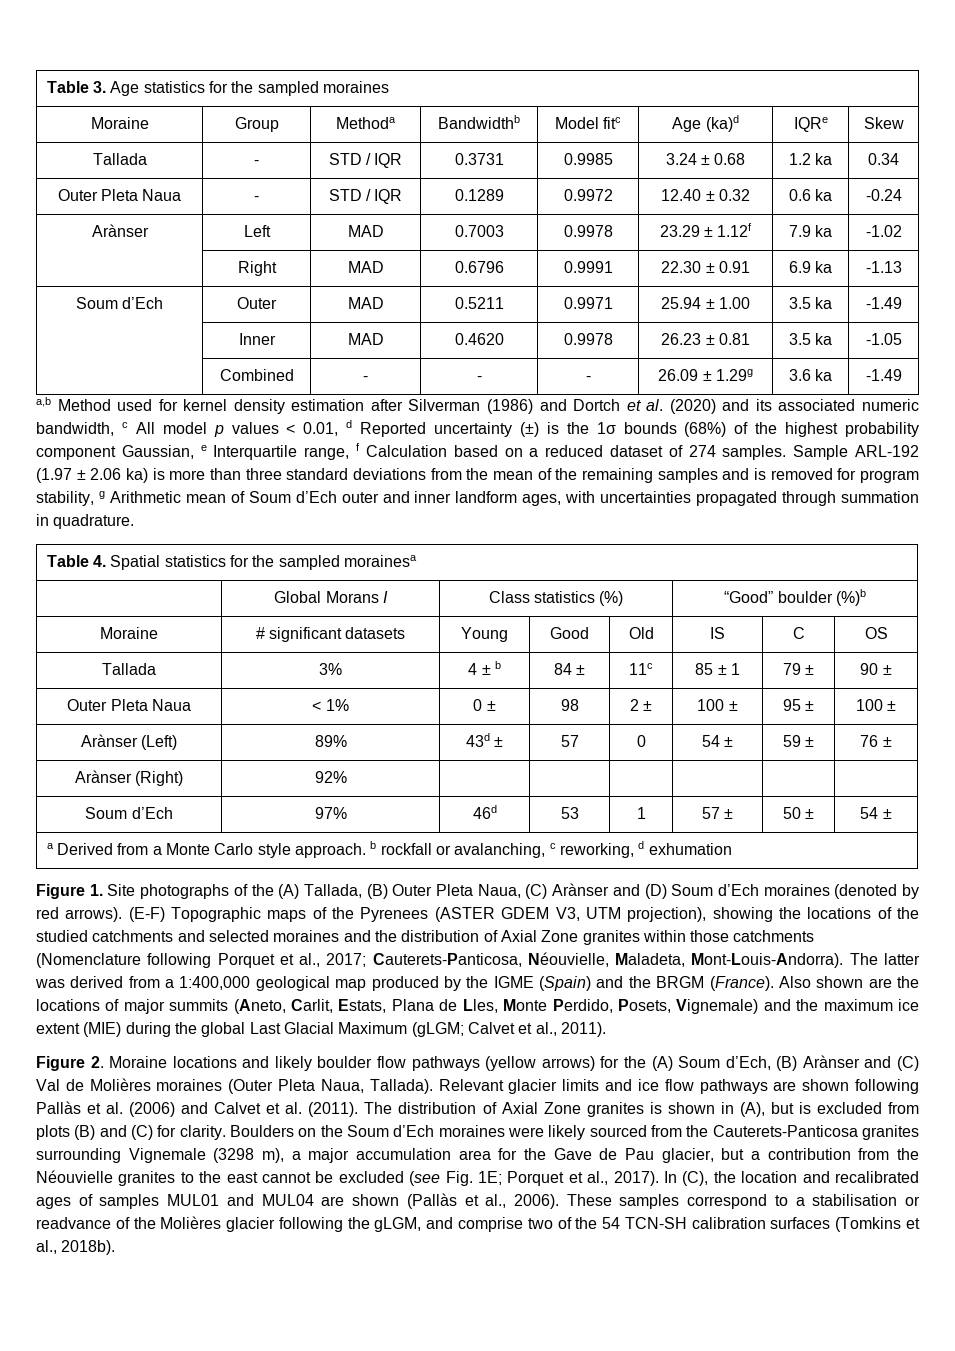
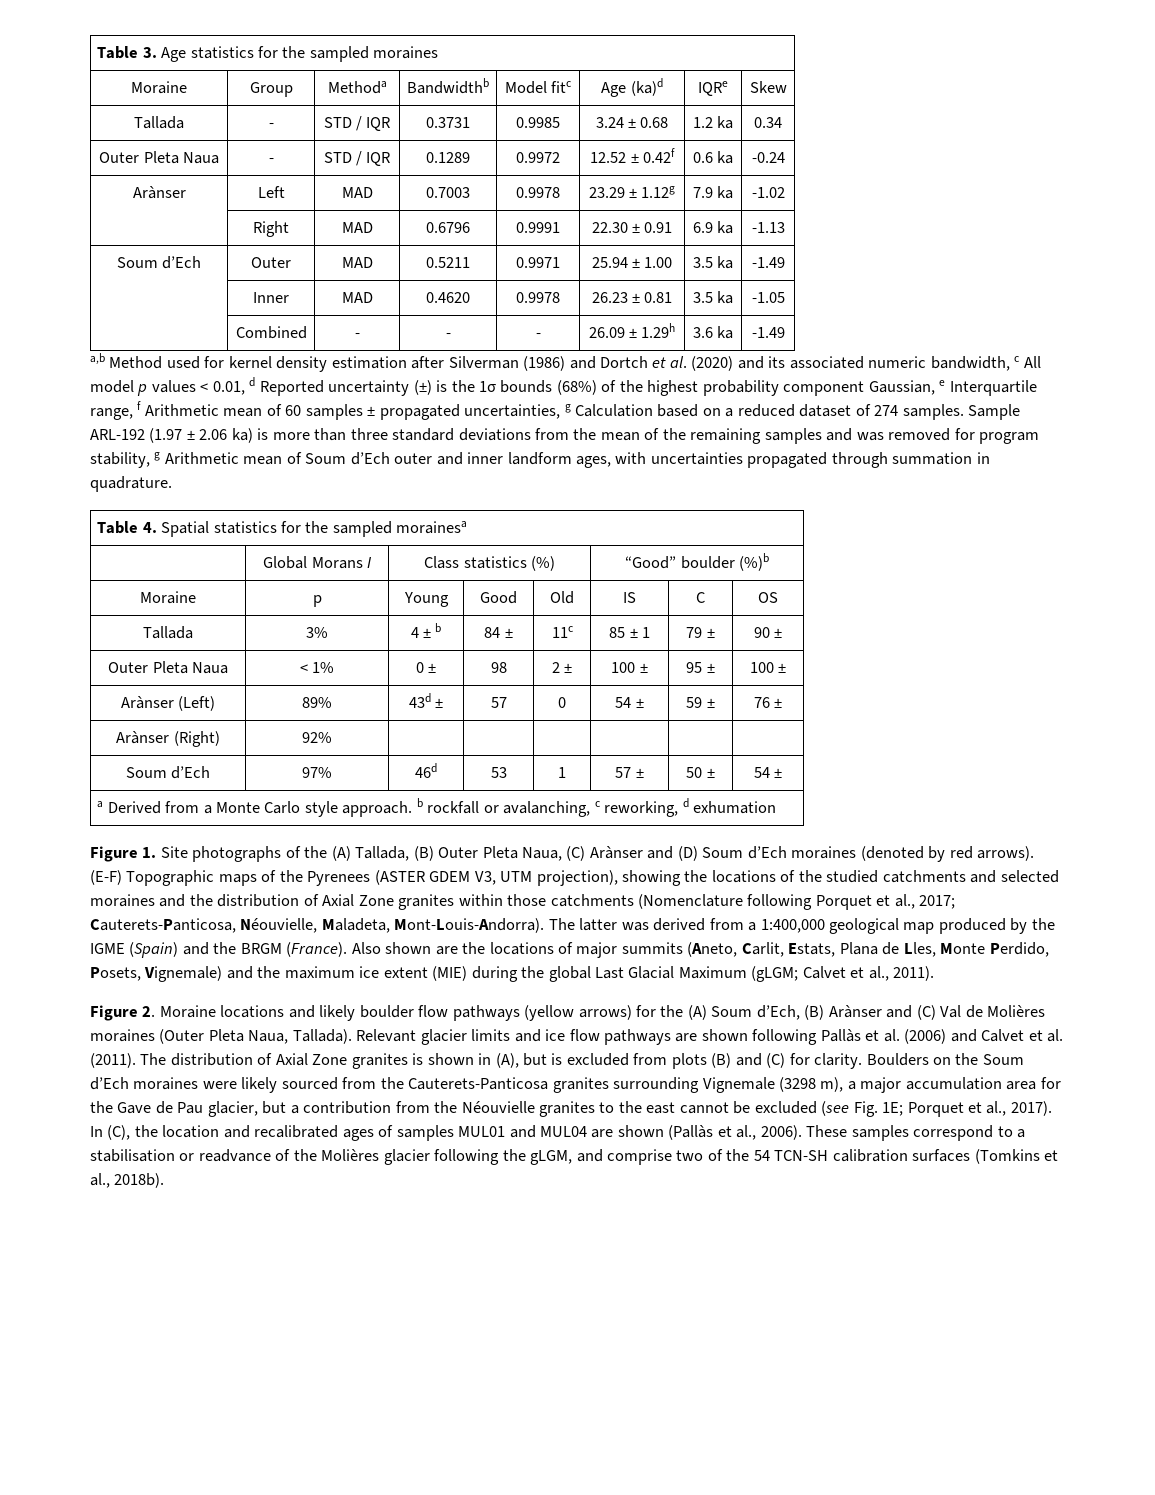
- Outer Pleta Naua | - | STD / IQR | 0.1289 | 0.9972 | 12.40 ± 0.32 | 0.6 ka | -0.24
+ Outer Pleta Naua | - | STD / IQR | 0.1289 | 0.9972 | 12.52 ± 0.42f | 0.6 ka | -0.24
- Arànser | Left | MAD | 0.7003 | 0.9978 | 23.29 ± 1.12f | 7.9 ka | -1.02
+ Arànser | Left | MAD | 0.7003 | 0.9978 | 23.29 ± 1.12g | 7.9 ka | -1.02
- | Combined | - | - | - | 26.09 ± 1.29g | 3.6 ka | -1.49
+ | Combined | - | - | - | 26.09 ± 1.29h | 3.6 ka | -1.49
- a,b Method used for kernel density estimation after Silverman (1986) and Dortch et al. (2020) and its associated numeric bandwidth, c All model p values < 0.01, d Reported uncertainty (±) is the 1σ bounds (68%) of the highest probability component Gaussian, e Interquartile range, f Calculation based on a reduced dataset of 274 samples.
+ a,b Method used for kernel density estimation after Silverman (1986) and Dortch et al. (2020) and its associated numeric bandwidth, c All model p values < 0.01, d Reported uncertainty (±) is the 1σ bounds (68%) of the highest probability component Gaussian, e Interquartile range, f Arithmetic mean of 60 samples ± propagated uncertainties, g Calculation based on a reduced dataset of 274 samples.
- Sample ARL-192 (1.97 ± 2.06 ka) is more than three standard deviations from the mean of the remaining samples and is removed for program stability, g Arithmetic mean of Soum d’Ech outer and inner landform ages, with uncertainties propagated through summation in quadrature.
+ Sample ARL-192 (1.97 ± 2.06 ka) is more than three standard deviations from the mean of the remaining samples and was removed for program stability, g Arithmetic mean of Soum d’Ech outer and inner landform ages, with uncertainties propagated through summation in quadrature.
- Moraine | # significant datasets | Young | Good | Old | IS | C | OS
+ Moraine | p | Young | Good | Old | IS | C | OS

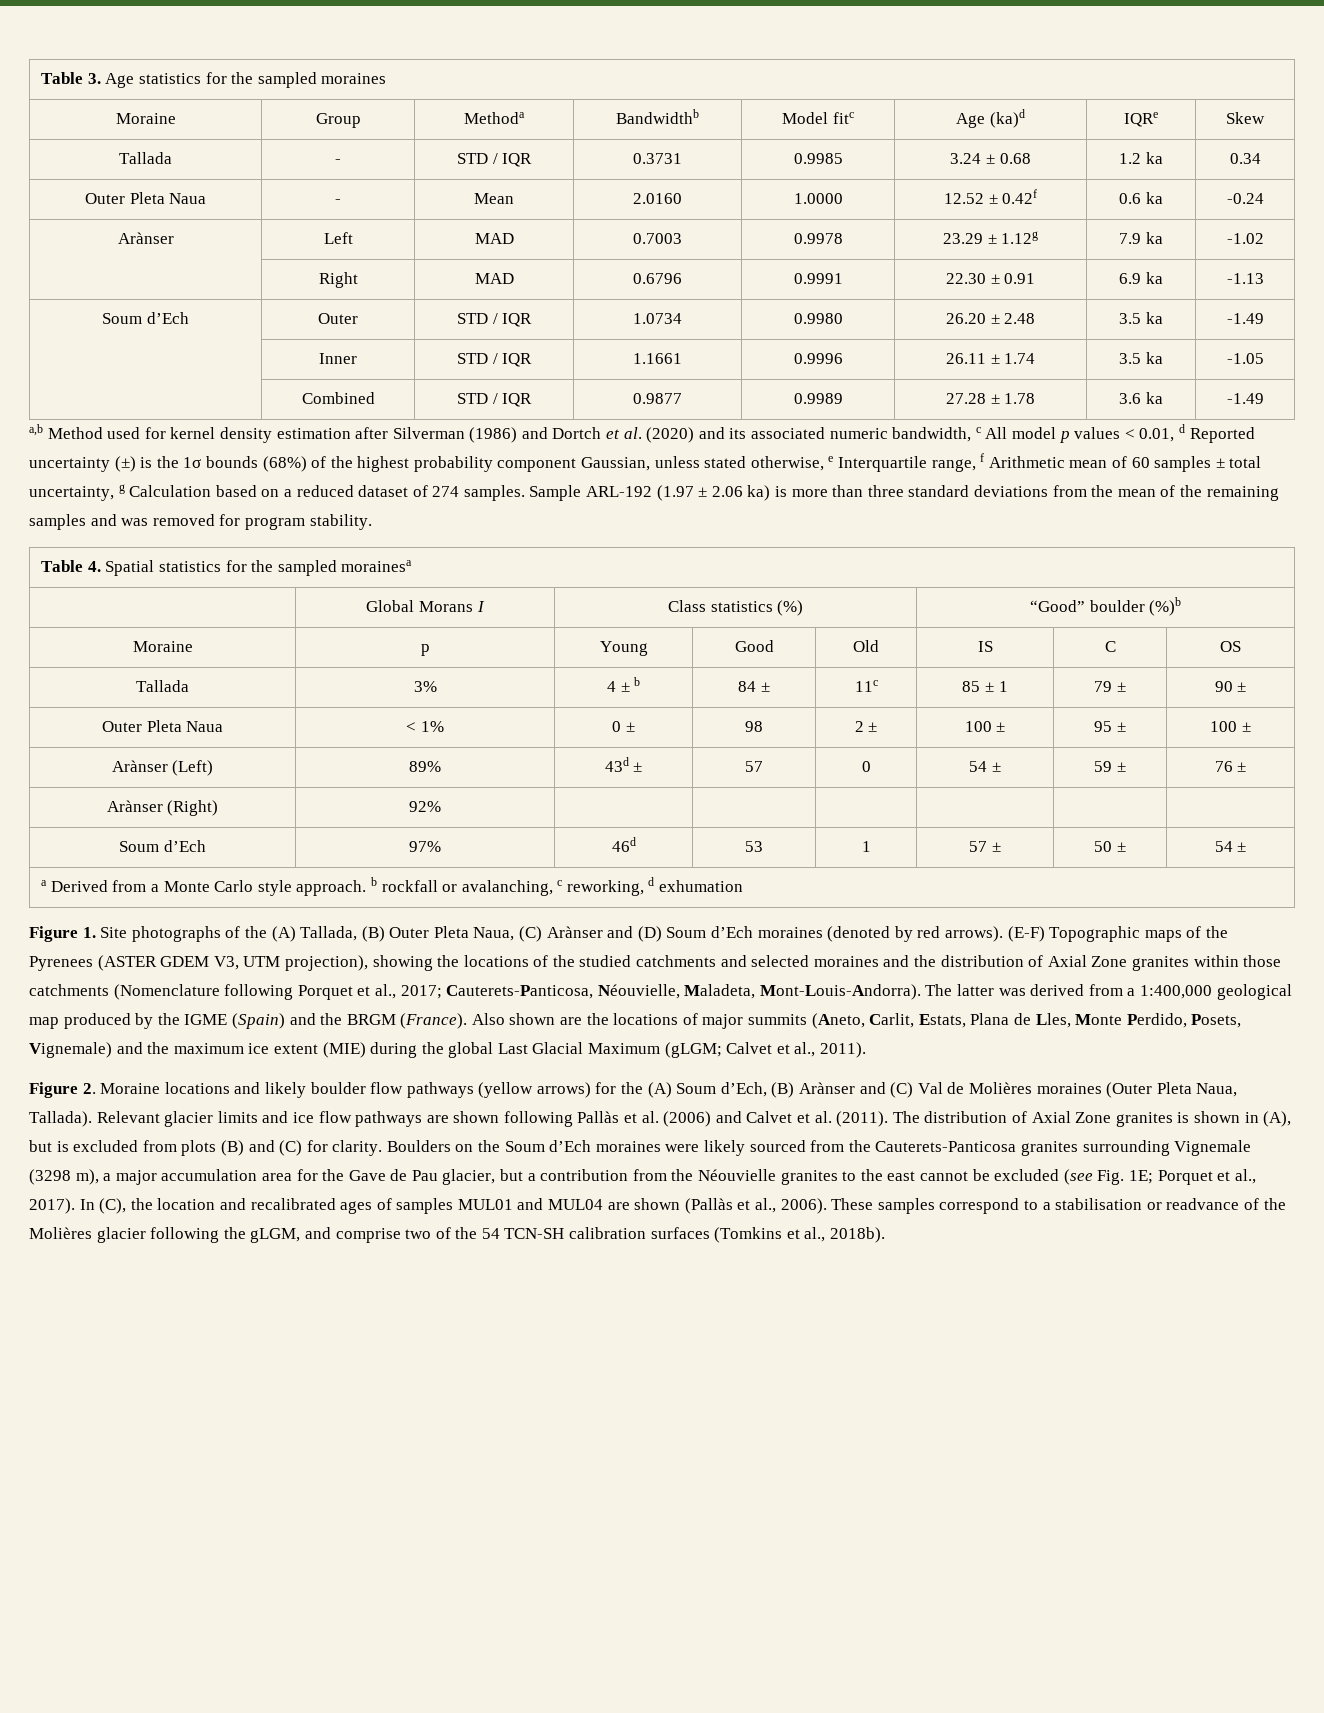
- Outer Pleta Naua | - | STD / IQR | 0.1289 | 0.9972 | 12.52 ± 0.42f | 0.6 ka | -0.24
+ Outer Pleta Naua | - | Mean | 2.0160 | 1.0000 | 12.52 ± 0.42f | 0.6 ka | -0.24
- Soum d’Ech | Outer | MAD | 0.5211 | 0.9971 | 25.94 ± 1.00 | 3.5 ka | -1.49
- | Inner | MAD | 0.4620 | 0.9978 | 26.23 ± 0.81 | 3.5 ka | -1.05
- | Combined | - | - | - | 26.09 ± 1.29h | 3.6 ka | -1.49
+ Soum d’Ech | Outer | STD / IQR | 1.0734 | 0.9980 | 26.20 ± 2.48 | 3.5 ka | -1.49
+ | Inner | STD / IQR | 1.1661 | 0.9996 | 26.11 ± 1.74 | 3.5 ka | -1.05
+ | Combined | STD / IQR | 0.9877 | 0.9989 | 27.28 ± 1.78 | 3.6 ka | -1.49
- a,b Method used for kernel density estimation after Silverman (1986) and Dortch et al. (2020) and its associated numeric bandwidth, c All model p values < 0.01, d Reported uncertainty (±) is the 1σ bounds (68%) of the highest probability component Gaussian, e Interquartile range, f Arithmetic mean of 60 samples ± propagated uncertainties, g Calculation based on a reduced dataset of 274 samples.
+ a,b Method used for kernel density estimation after Silverman (1986) and Dortch et al. (2020) and its associated numeric bandwidth, c All model p values < 0.01, d Reported uncertainty (±) is the 1σ bounds (68%) of the highest probability component Gaussian, unless stated otherwise, e Interquartile range, f Arithmetic mean of 60 samples ± total uncertainty, g Calculation based on a reduced dataset of 274 samples.
- Sample ARL-192 (1.97 ± 2.06 ka) is more than three standard deviations from the mean of the remaining samples and was removed for program stability, g Arithmetic mean of Soum d’Ech outer and inner landform ages, with uncertainties propagated through summation in quadrature.
+ Sample ARL-192 (1.97 ± 2.06 ka) is more than three standard deviations from the mean of the remaining samples and was removed for program stability.

